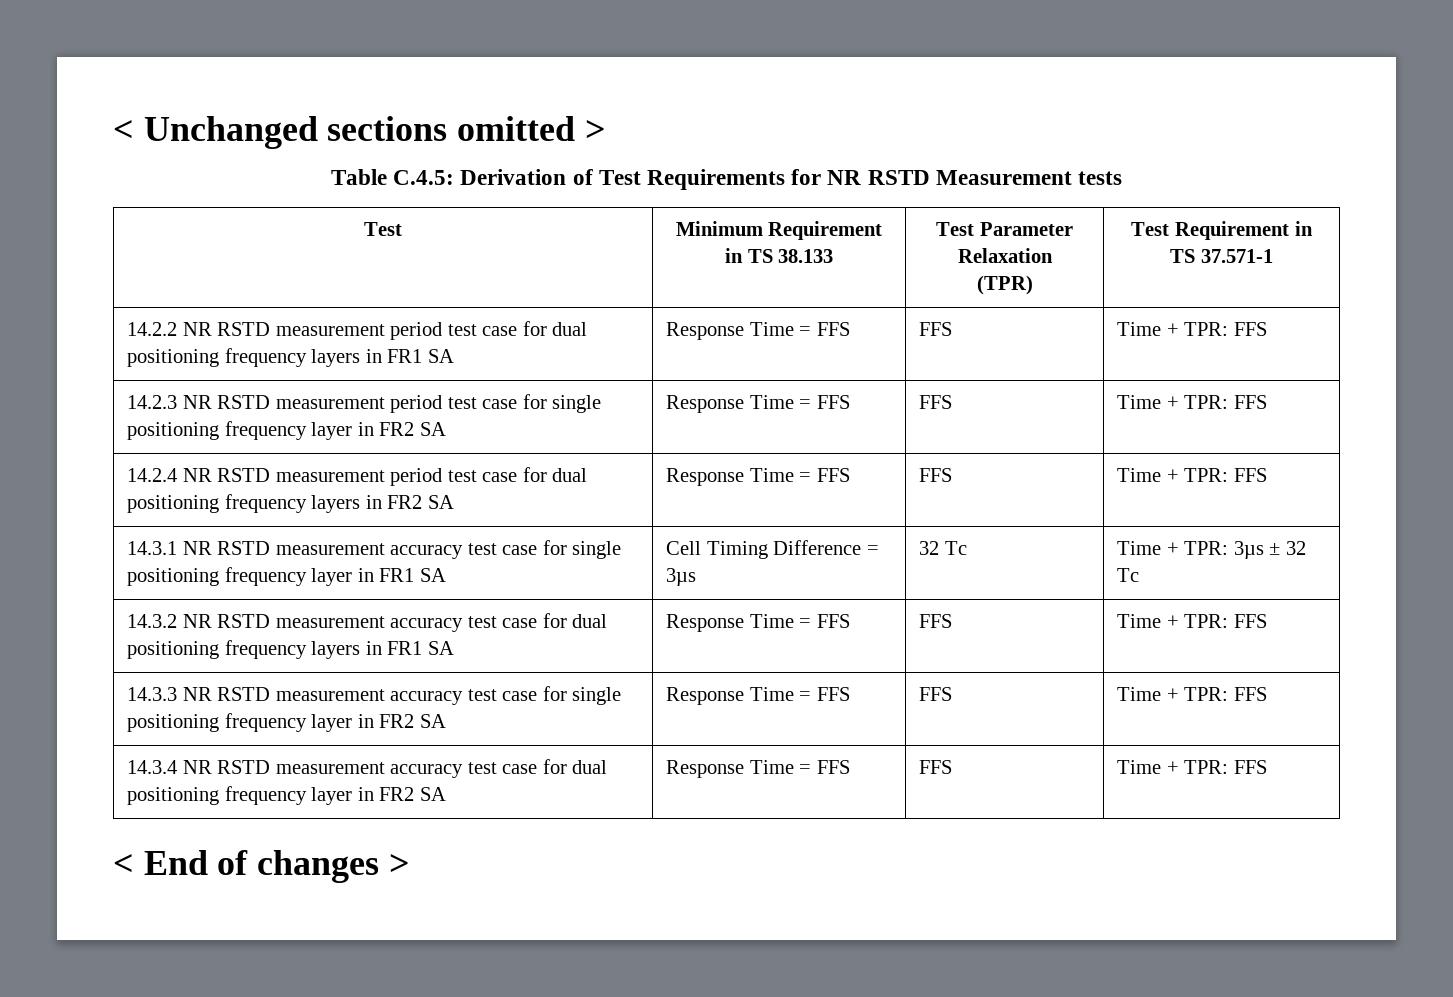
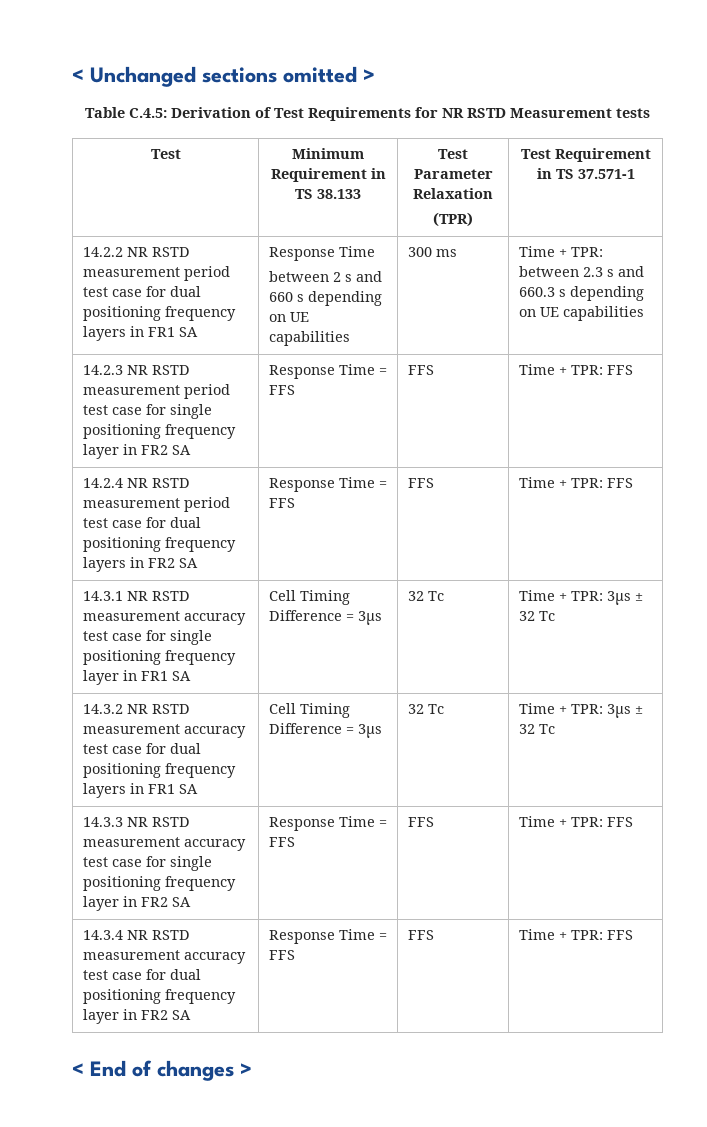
- 14.2.2 NR RSTD measurement period test case for dual positioning frequency layers in FR1 SA | Response Time = FFS | FFS | Time + TPR: FFS
+ 14.2.2 NR RSTD measurement period test case for dual positioning frequency layers in FR1 SA | Response Time
+ between 2 s and 660 s depending on UE capabilities | 300 ms | Time + TPR: between 2.3 s and 660.3 s depending on UE capabilities
- 14.3.2 NR RSTD measurement accuracy test case for dual positioning frequency layers in FR1 SA | Response Time = FFS | FFS | Time + TPR: FFS
+ 14.3.2 NR RSTD measurement accuracy test case for dual positioning frequency layers in FR1 SA | Cell Timing Difference = 3µs | 32 Tc | Time + TPR: 3µs ± 32 Tc

